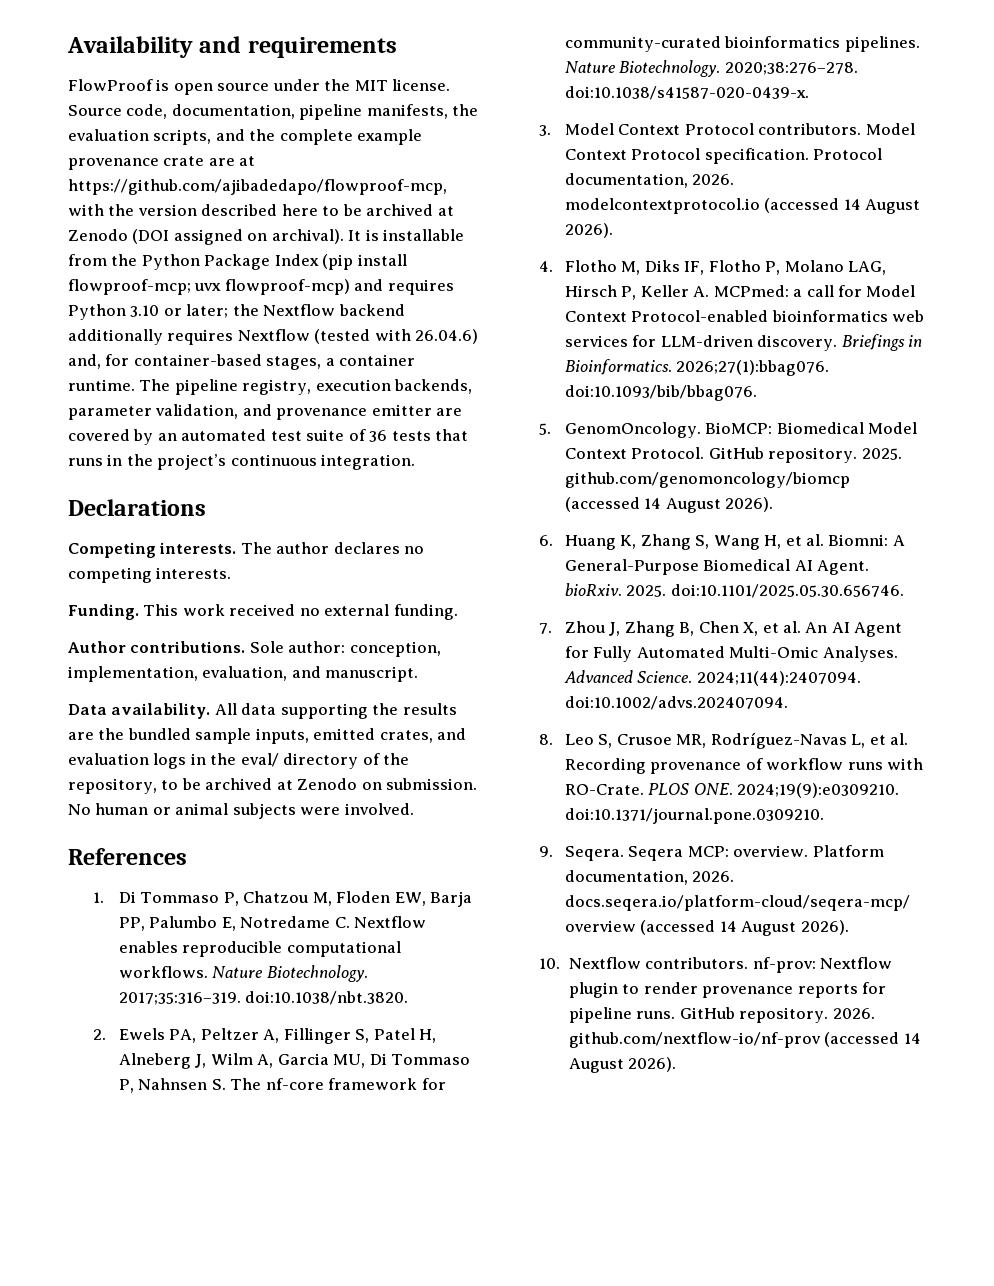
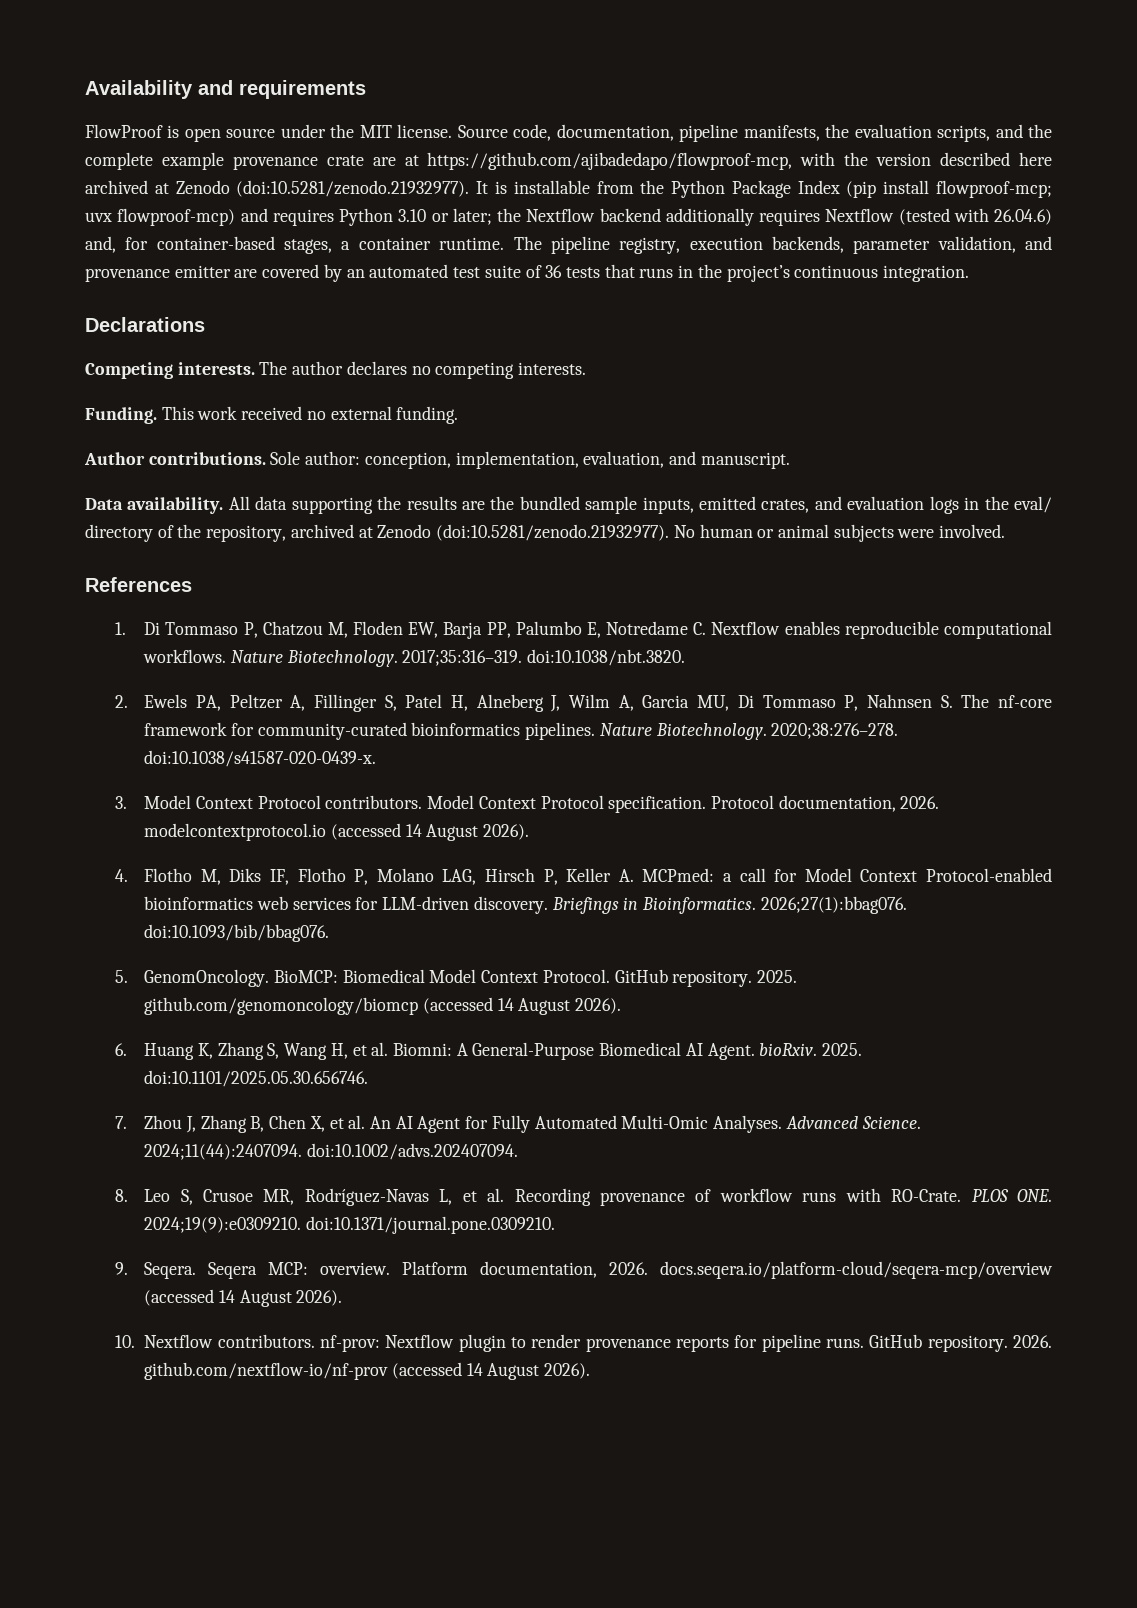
- Source code, documentation, pipeline manifests, the evaluation scripts, and the complete example provenance crate are at https://github.com/ajibadedapo/flowproof-mcp, with the version described here to be archived at Zenodo (DOI assigned on archival). It is installable from the Python Package Index (pip install flowproof-mcp; uvx flowproof-mcp) and requires Python 3.10 or later; the Nextflow backend additionally requires Nextflow (tested with 26.04.6) and, for container-based stages, a container runtime.
+ Source code, documentation, pipeline manifests, the evaluation scripts, and the complete example provenance crate are at https://github.com/ajibadedapo/flowproof-mcp, with the version described here archived at Zenodo (doi:10.5281/zenodo.21932977). It is installable from the Python Package Index (pip install flowproof-mcp; uvx flowproof-mcp) and requires Python 3.10 or later; the Nextflow backend additionally requires Nextflow (tested with 26.04.6) and, for container-based stages, a container runtime.
- All data supporting the results are the bundled sample inputs, emitted crates, and evaluation logs in the eval/ directory of the repository, to be archived at Zenodo on submission. No human or animal subjects were involved.
+ All data supporting the results are the bundled sample inputs, emitted crates, and evaluation logs in the eval/ directory of the repository, archived at Zenodo (doi:10.5281/zenodo.21932977). No human or animal subjects were involved.

